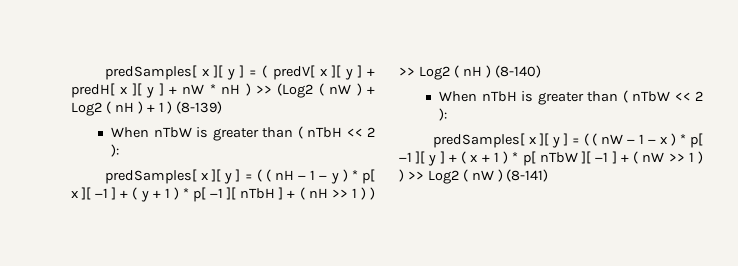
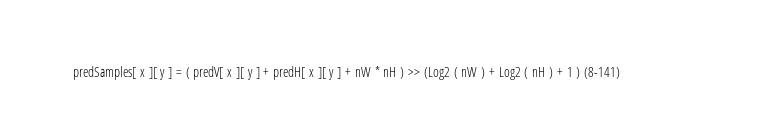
- predSamples[ x ][ y ] = ( predV[ x ][ y ] + predH[ x ][ y ] + nW * nH ) >> (Log2 ( nW ) + Log2 ( nH ) + 1 ) (8-139)
- When nTbW is greater than ( nTbH << 2 ):
- predSamples[ x ][ y ] = ( ( nH − 1 − y ) * p[ x ][ −1 ] + ( y + 1 ) * p[ −1 ][ nTbH ] + ( nH >> 1 ) ) >> Log2 ( nH ) (8-140)
- When nTbH is greater than ( nTbW << 2 ):
- predSamples[ x ][ y ] = ( ( nW − 1 − x ) * p[ −1 ][ y ] + ( x + 1 ) * p[ nTbW ][ −1 ] + ( nW >> 1 ) ) >> Log2 ( nW ) (8-141)
+ predSamples[ x ][ y ] = ( predV[ x ][ y ] + predH[ x ][ y ] + nW * nH ) >> (Log2 ( nW ) + Log2 ( nH ) + 1 ) (8-141)

